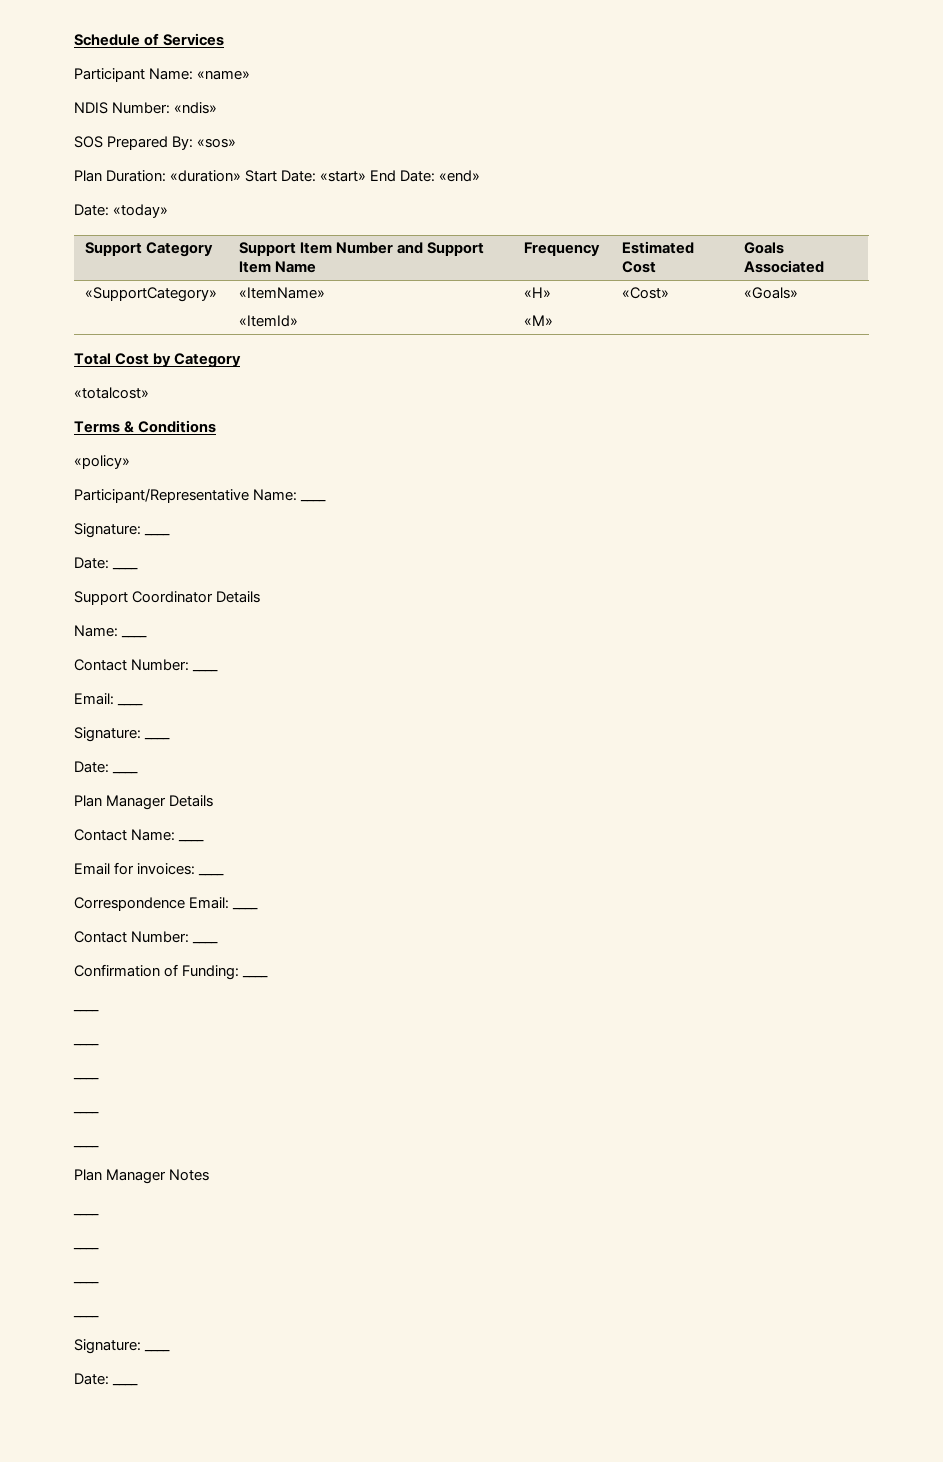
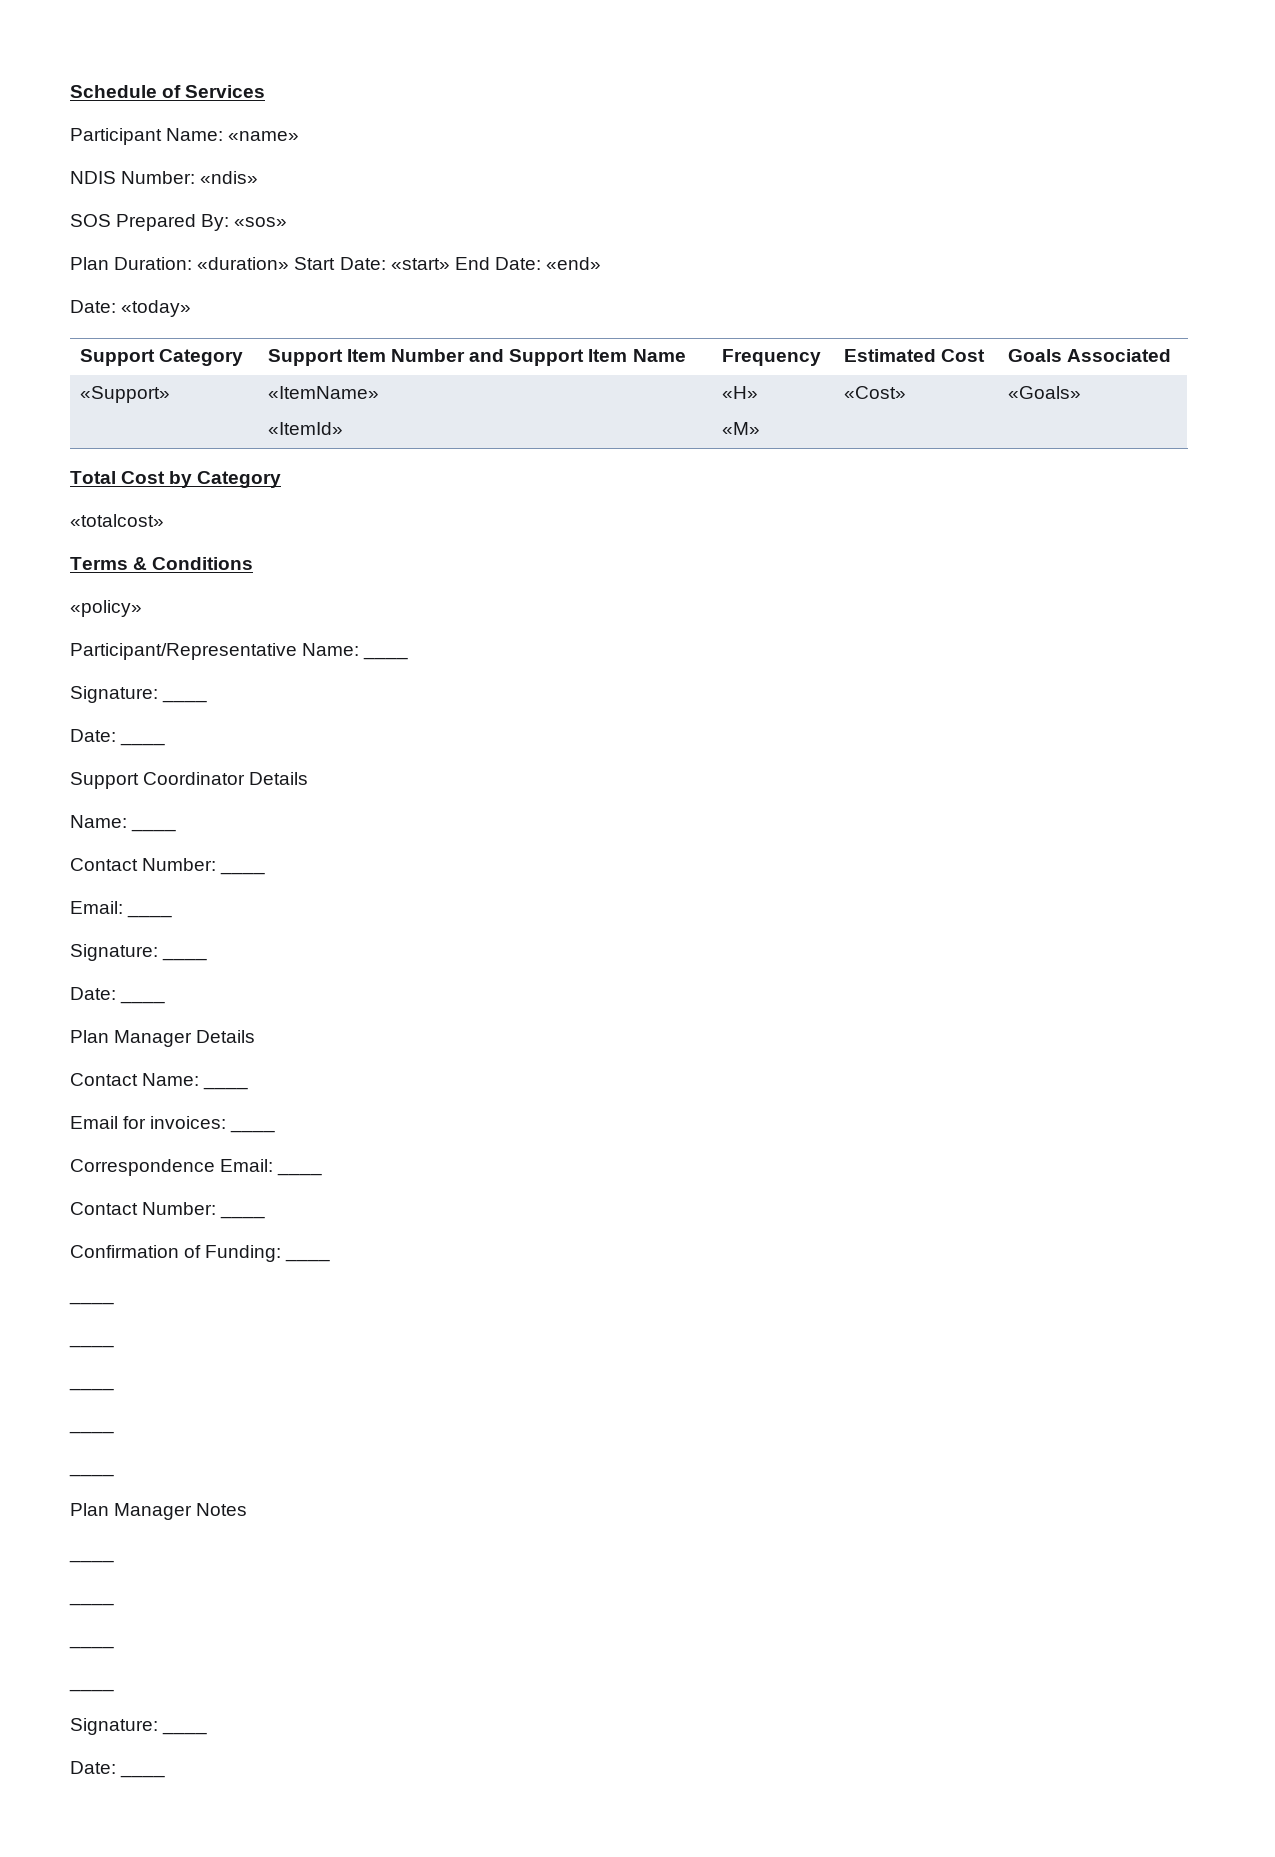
- «SupportCategory» | «ItemName»
+ «Support» | «ItemName»

